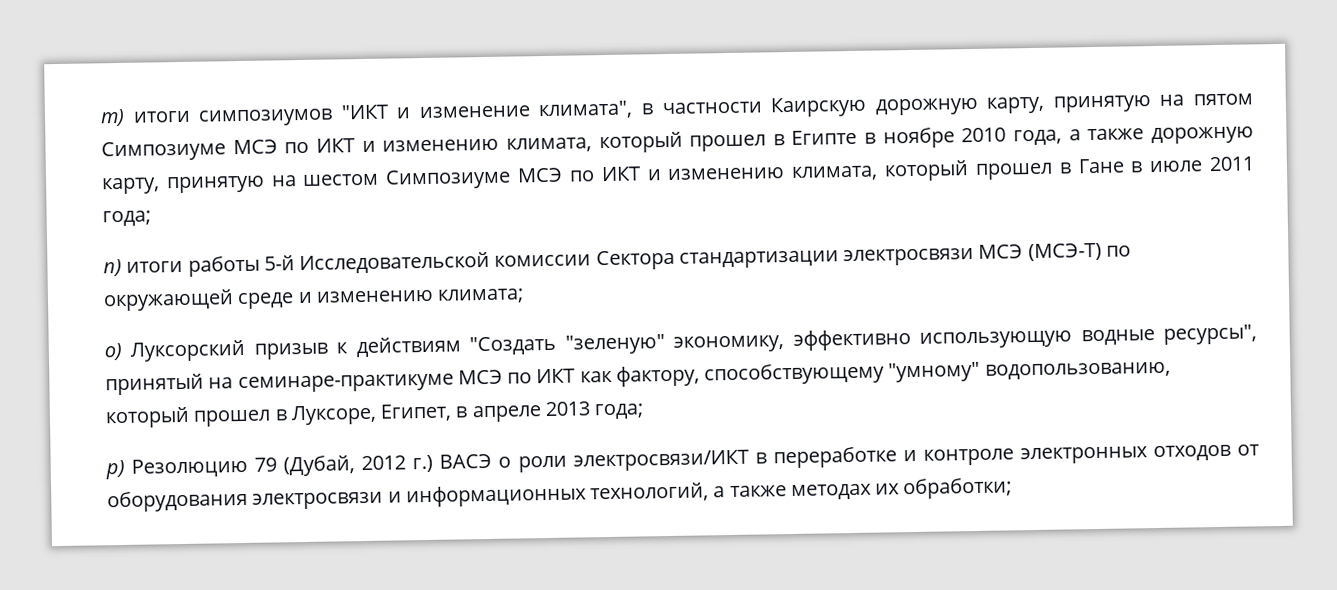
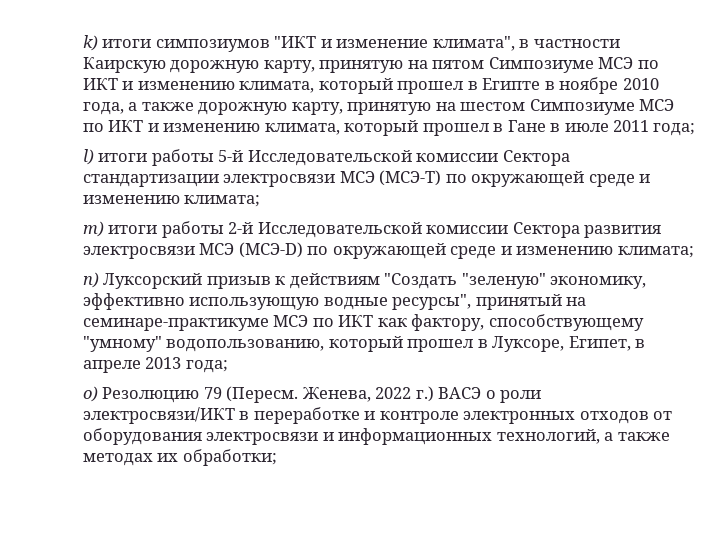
- m) итоги симпозиумов "ИКТ и изменение климата", в частности Каирскую дорожную карту, принятую на пятом Симпозиуме МСЭ по ИКТ и изменению климата, который прошел в Египте в ноябре 2010 года, а также дорожную карту, принятую на шестом Симпозиуме МСЭ по ИКТ и изменению климата, который прошел в Гане в июле 2011 года;
+ k) итоги симпозиумов "ИКТ и изменение климата", в частности Каирскую дорожную карту, принятую на пятом Симпозиуме МСЭ по ИКТ и изменению климата, который прошел в Египте в ноябре 2010 года, а также дорожную карту, принятую на шестом Симпозиуме МСЭ по ИКТ и изменению климата, который прошел в Гане в июле 2011 года;
- n) итоги работы 5-й Исследовательской комиссии Сектора стандартизации электросвязи МСЭ (МСЭ-Т) по окружающей среде и изменению климата;
+ l) итоги работы 5-й Исследовательской комиссии Сектора стандартизации электросвязи МСЭ (МСЭ-Т) по окружающей среде и изменению климата;
- o) Луксорский призыв к действиям "Создать "зеленую" экономику, эффективно использующую водные ресурсы", принятый на семинаре-практикуме МСЭ по ИКТ как фактору, способствующему "умному" водопользованию, который прошел в Луксоре, Египет, в апреле 2013 года;
+ m) итоги работы 2-й Исследовательской комиссии Сектора развития электросвязи МСЭ (МСЭ-D) по окружающей среде и изменению климата;
+ n) Луксорский призыв к действиям "Создать "зеленую" экономику, эффективно использующую водные ресурсы", принятый на семинаре-практикуме МСЭ по ИКТ как фактору, способствующему "умному" водопользованию, который прошел в Луксоре, Египет, в апреле 2013 года;
- p) Резолюцию 79 (Дубай, 2012 г.) ВАСЭ о роли электросвязи/ИКТ в переработке и контроле электронных отходов от оборудования электросвязи и информационных технологий, а также методах их обработки;
+ o) Резолюцию 79 (Пересм. Женева, 2022 г.) ВАСЭ о роли электросвязи/ИКТ в переработке и контроле электронных отходов от оборудования электросвязи и информационных технологий, а также методах их обработки;

